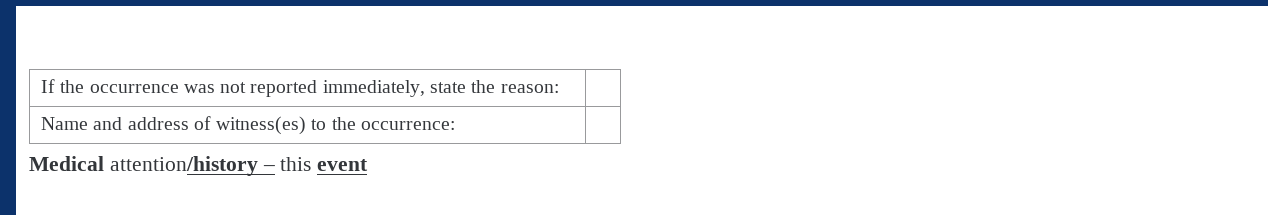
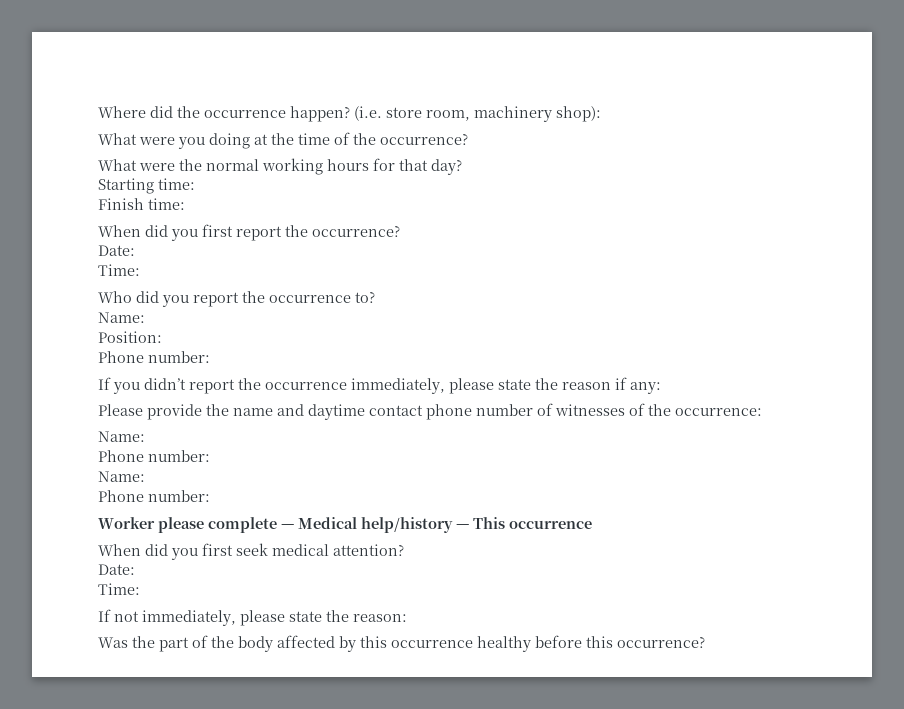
- If the occurrence was not reported immediately, state the reason: |
- Name and address of witness(es) to the occurrence: |
- Medical attention/history – this event
+ Where did the occurrence happen? (i.e. store room, machinery shop):
+ What were you doing at the time of the occurrence?
+ What were the normal working hours for that day?
+ Starting time:
+ Finish time:
+ When did you first report the occurrence?
+ Date:
+ Time:
+ Who did you report the occurrence to?
+ Name:
+ Position:
+ Phone number:
+ If you didn’t report the occurrence immediately, please state the reason if any:
+ Please provide the name and daytime contact phone number of witnesses of the occurrence:
+ Name:
+ Phone number:
+ Name:
+ Phone number:
+ Worker please complete — Medical help/history — This occurrence
+ When did you first seek medical attention?
+ Date:
+ Time:
+ If not immediately, please state the reason:
+ Was the part of the body affected by this occurrence healthy before this occurrence?

